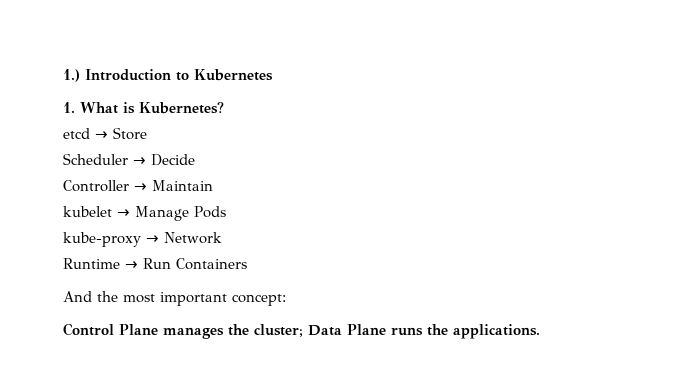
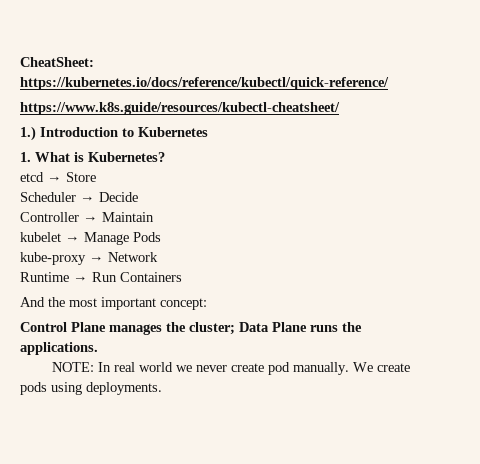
+ CheatSheet: https://kubernetes.io/docs/reference/kubectl/quick-reference/
+ https://www.k8s.guide/resources/kubectl-cheatsheet/
+ NOTE: In real world we never create pod manually. We create pods using deployments.

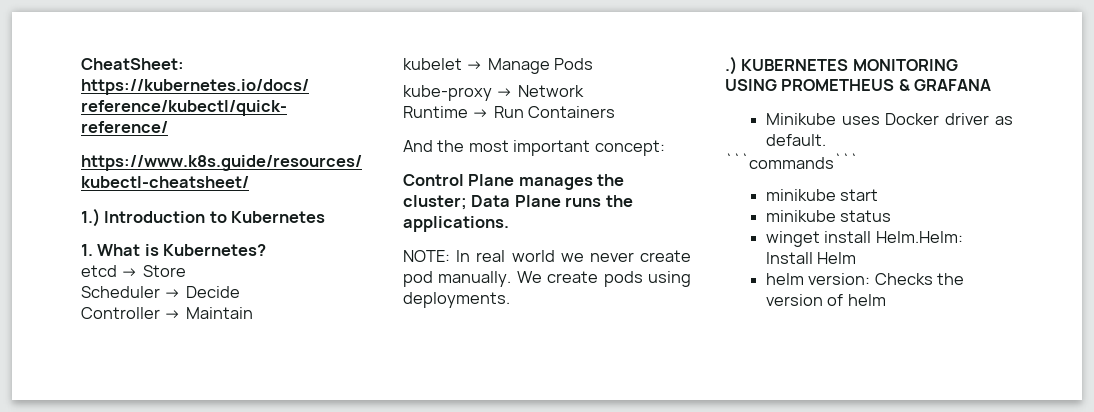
+ .) KUBERNETES MONITORING USING PROMETHEUS & GRAFANA
+ Minikube uses Docker driver as default.
+ ```commands```
+ minikube start
+ minikube status
+ winget install Helm.Helm: Install Helm
+ helm version: Checks the version of helm

